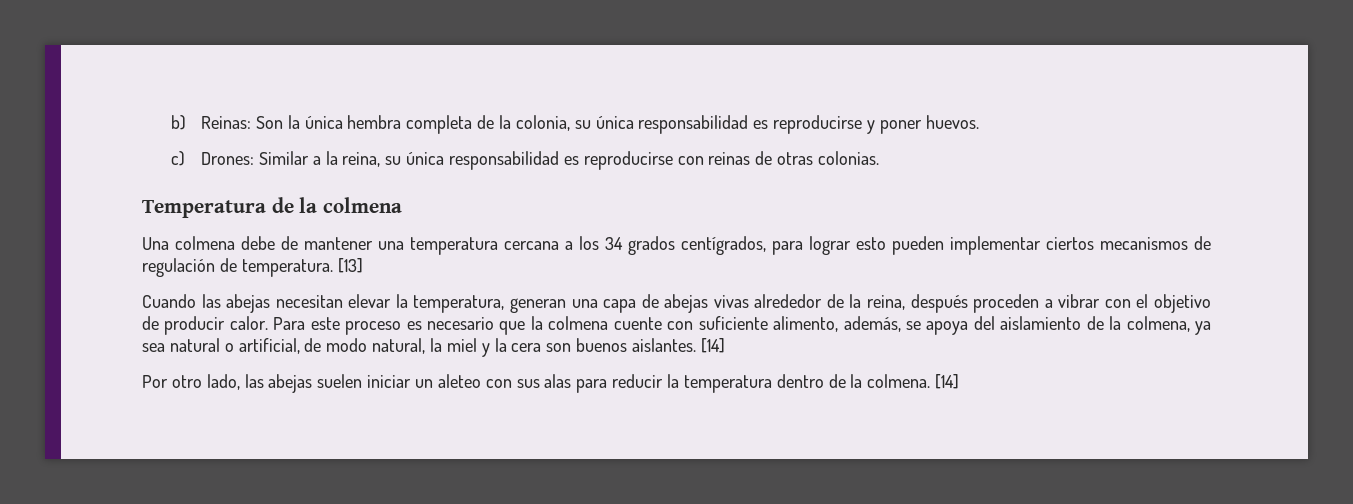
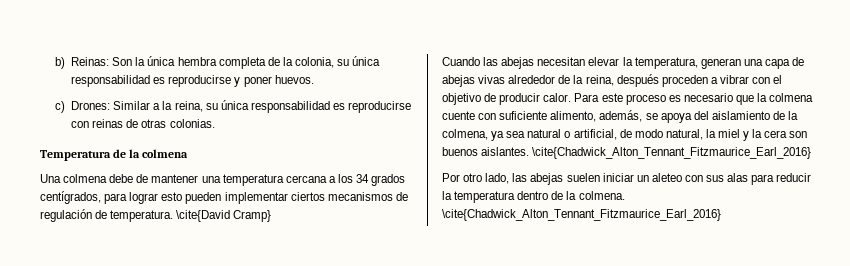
- [13]
+ \cite{David Cramp}
- Para este proceso es necesario que la colmena cuente con suficiente alimento, además, se apoya del aislamiento de la colmena, ya sea natural o artificial, de modo natural, la miel y la cera son buenos aislantes. [14]
+ Para este proceso es necesario que la colmena cuente con suficiente alimento, además, se apoya del aislamiento de la colmena, ya sea natural o artificial, de modo natural, la miel y la cera son buenos aislantes. \cite{Chadwick_Alton_Tennant_Fitzmaurice_Earl_2016}
- Por otro lado, las abejas suelen iniciar un aleteo con sus alas para reducir la temperatura dentro de la colmena. [14]
+ Por otro lado, las abejas suelen iniciar un aleteo con sus alas para reducir la temperatura dentro de la colmena. \cite{Chadwick_Alton_Tennant_Fitzmaurice_Earl_2016}

